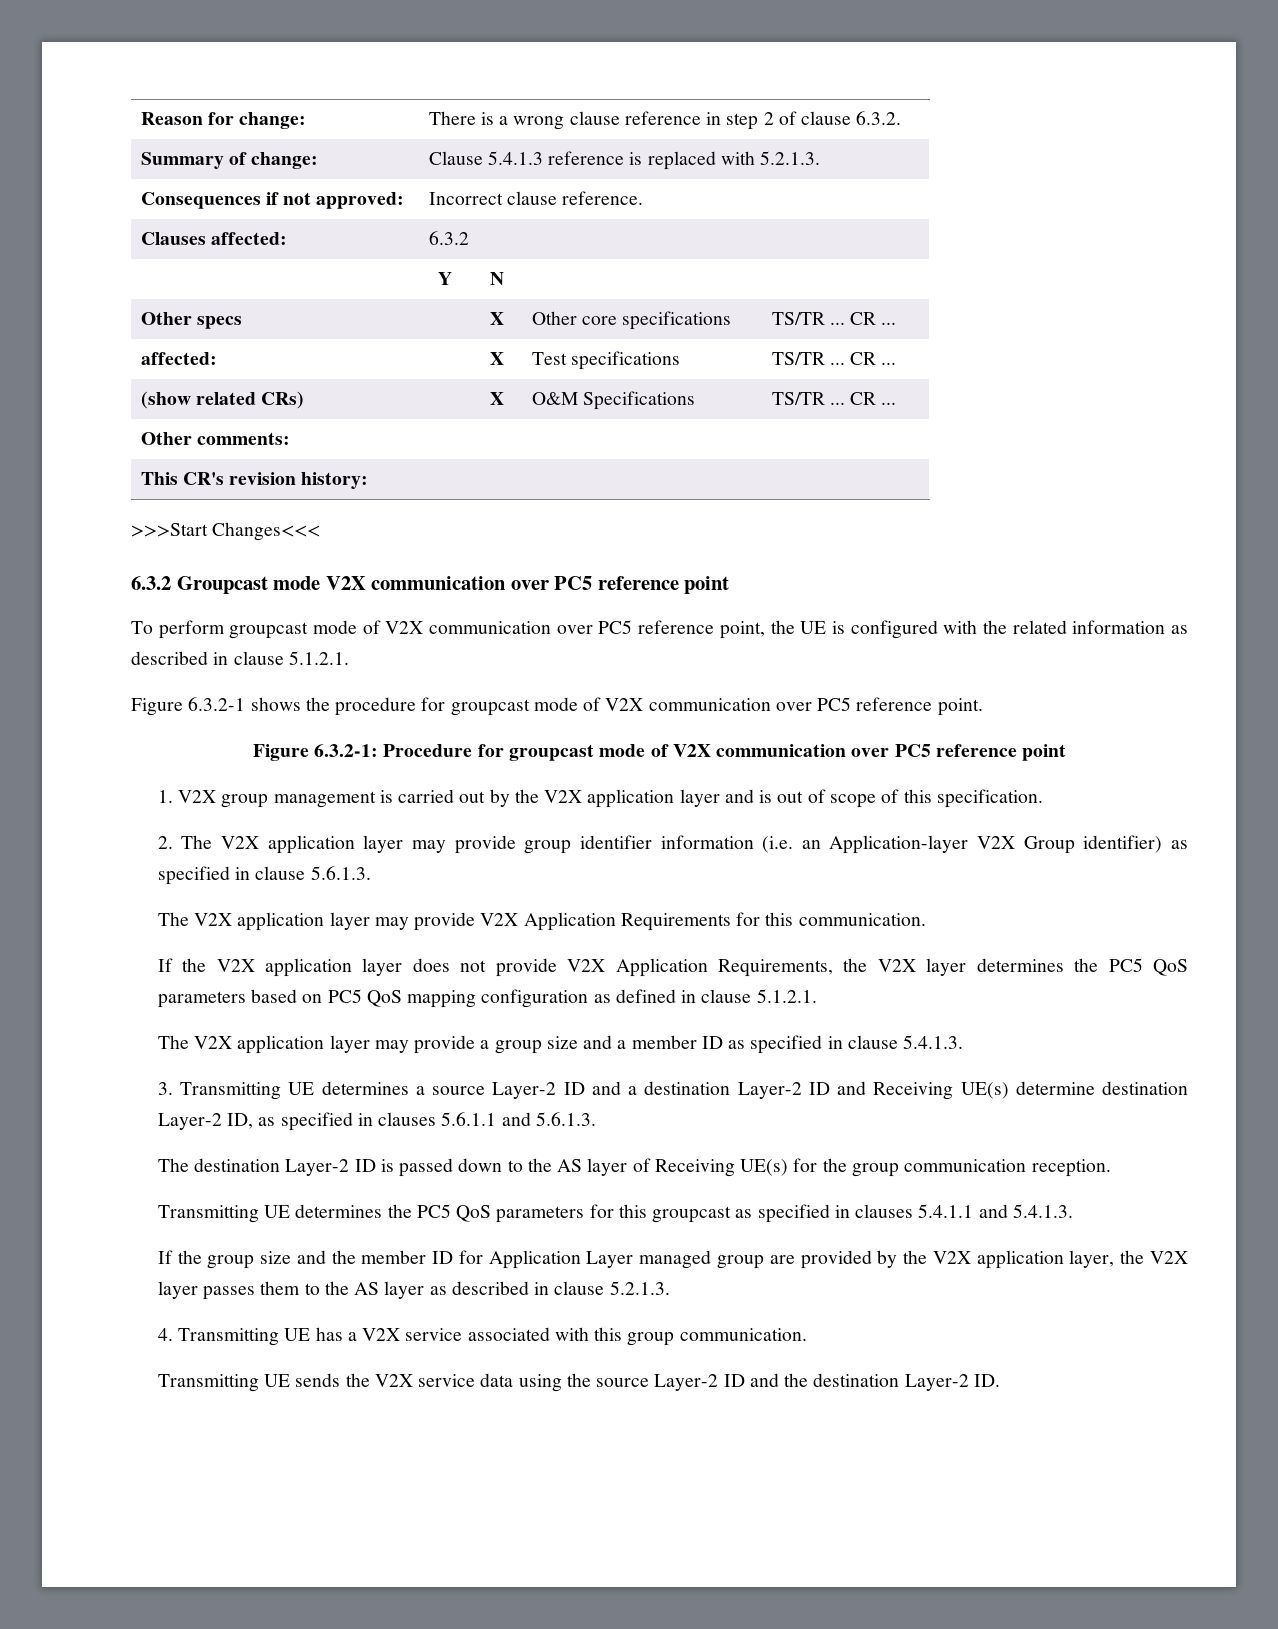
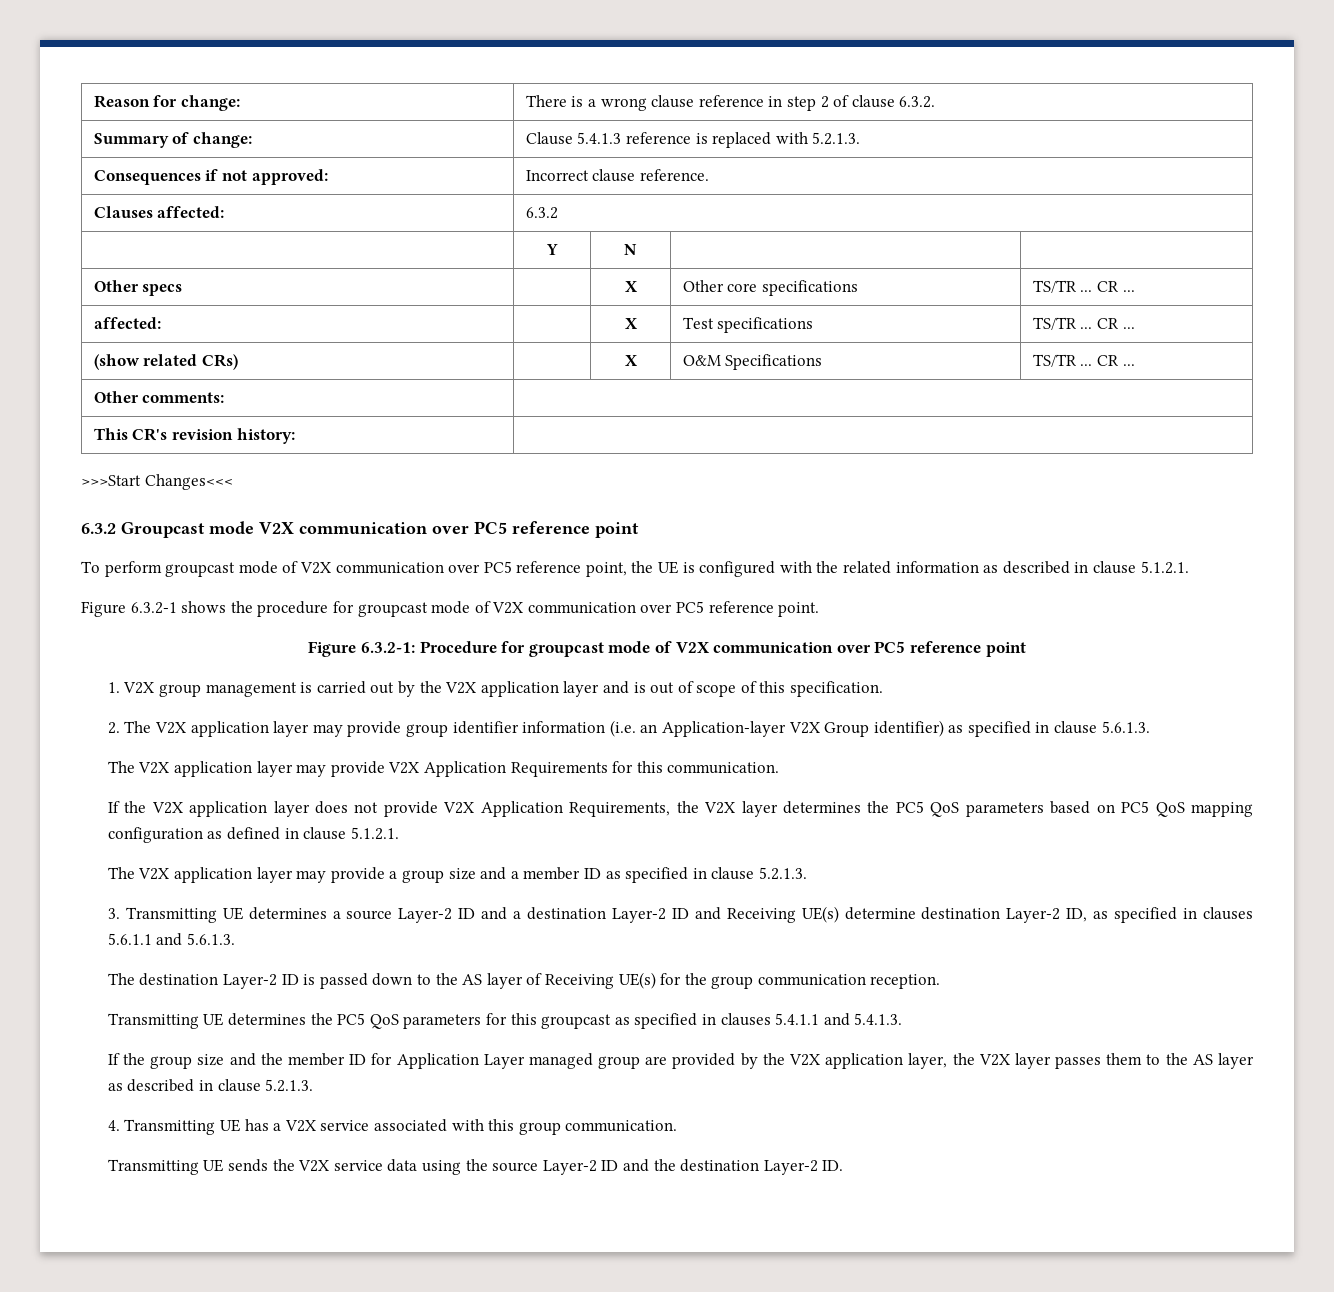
- The V2X application layer may provide a group size and a member ID as specified in clause 5.4.1.3.
+ The V2X application layer may provide a group size and a member ID as specified in clause 5.2.1.3.

